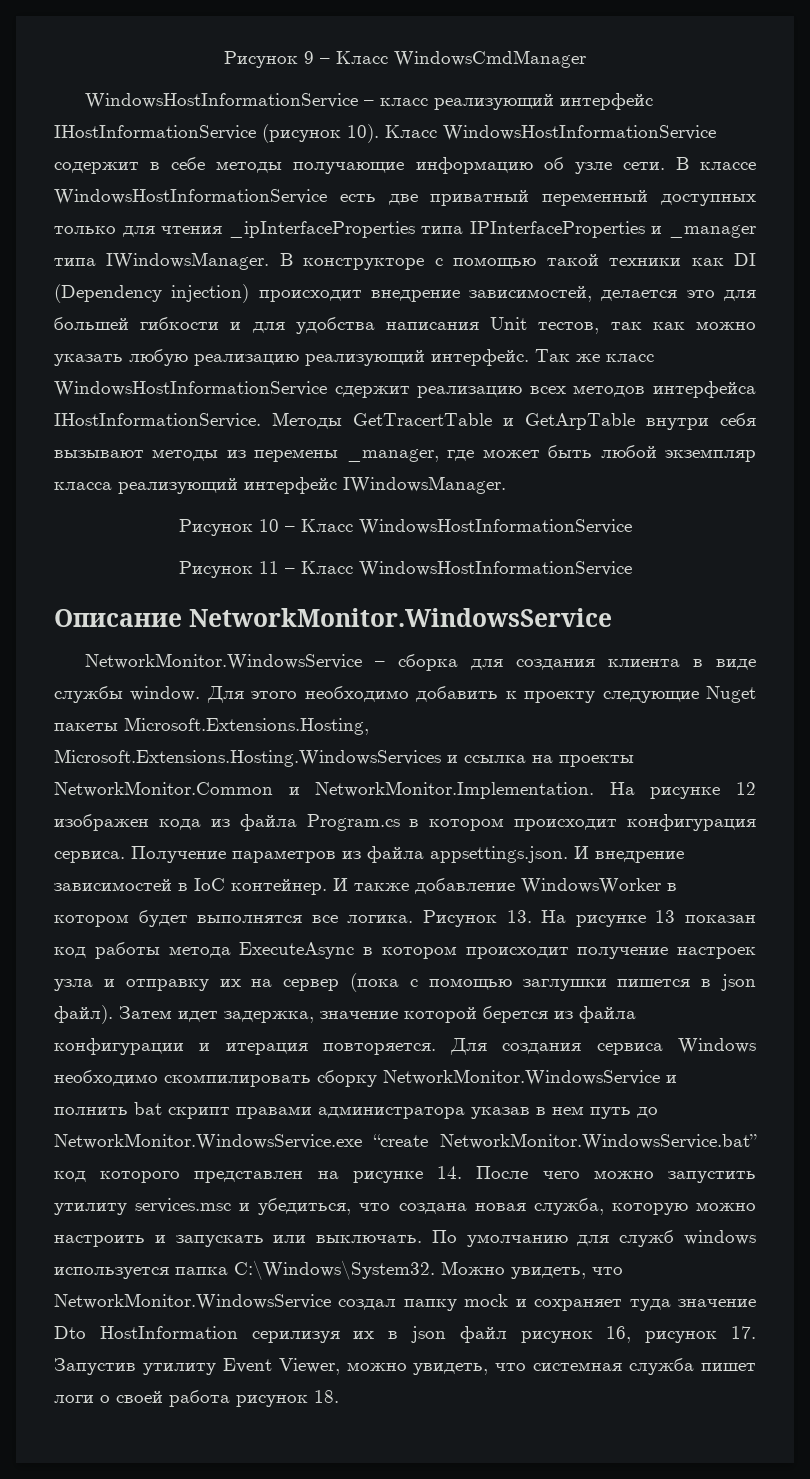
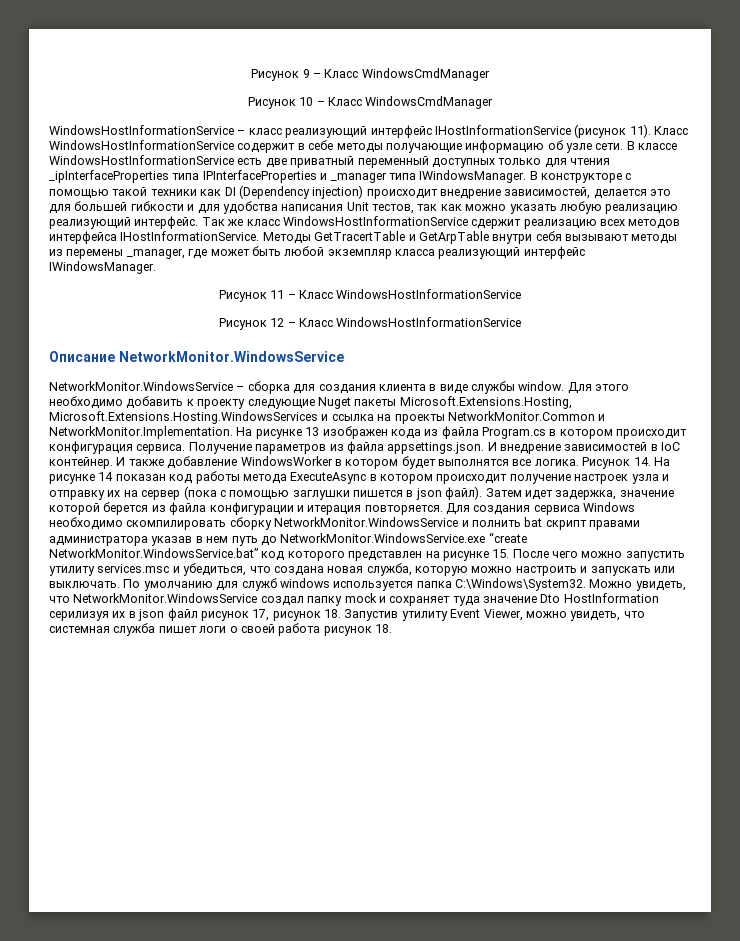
+ Рисунок 10 – Класс WindowsCmdManager
- WindowsHostInformationService – класс реализующий интерфейс IHostInformationService (рисунок 10).
+ WindowsHostInformationService – класс реализующий интерфейс IHostInformationService (рисунок 11).
- Рисунок 10 – Класс WindowsHostInformationService
+ Рисунок 11 – Класс WindowsHostInformationService
- Рисунок 11 – Класс WindowsHostInformationService
+ Рисунок 12 – Класс WindowsHostInformationService
- Для этого необходимо добавить к проекту следующие Nuget пакеты Microsoft.Extensions.Hosting, Microsoft.Extensions.Hosting.WindowsServices и ссылка на проекты NetworkMonitor.Common и NetworkMonitor.Implementation. На рисунке 12 изображен кода из файла Program.cs в котором происходит конфигурация сервиса.
+ Для этого необходимо добавить к проекту следующие Nuget пакеты Microsoft.Extensions.Hosting, Microsoft.Extensions.Hosting.WindowsServices и ссылка на проекты NetworkMonitor.Common и NetworkMonitor.Implementation. На рисунке 13 изображен кода из файла Program.cs в котором происходит конфигурация сервиса.
- Рисунок 13. На рисунке 13 показан код работы метода ExecuteAsync в котором происходит получение настроек узла и отправку их на сервер (пока с помощью заглушки пишется в json файл).
+ Рисунок 14. На рисунке 14 показан код работы метода ExecuteAsync в котором происходит получение настроек узла и отправку их на сервер (пока с помощью заглушки пишется в json файл).
- Для создания сервиса Windows необходимо скомпилировать сборку NetworkMonitor.WindowsService и полнить bat скрипт правами администратора указав в нем путь до NetworkMonitor.WindowsService.exe “create NetworkMonitor.WindowsService.bat” код которого представлен на рисунке 14. После чего можно запустить утилиту services.msc и убедиться, что создана новая служба, которую можно настроить и запускать или выключать.
+ Для создания сервиса Windows необходимо скомпилировать сборку NetworkMonitor.WindowsService и полнить bat скрипт правами администратора указав в нем путь до NetworkMonitor.WindowsService.exe “create NetworkMonitor.WindowsService.bat” код которого представлен на рисунке 15. После чего можно запустить утилиту services.msc и убедиться, что создана новая служба, которую можно настроить и запускать или выключать.
- Можно увидеть, что NetworkMonitor.WindowsService создал папку mock и сохраняет туда значение Dto HostInformation серилизуя их в json файл рисунок 16, рисунок 17. Запустив утилиту Event Viewer, можно увидеть, что системная служба пишет логи о своей работа рисунок 18.
+ Можно увидеть, что NetworkMonitor.WindowsService создал папку mock и сохраняет туда значение Dto HostInformation серилизуя их в json файл рисунок 17, рисунок 18. Запустив утилиту Event Viewer, можно увидеть, что системная служба пишет логи о своей работа рисунок 18.

